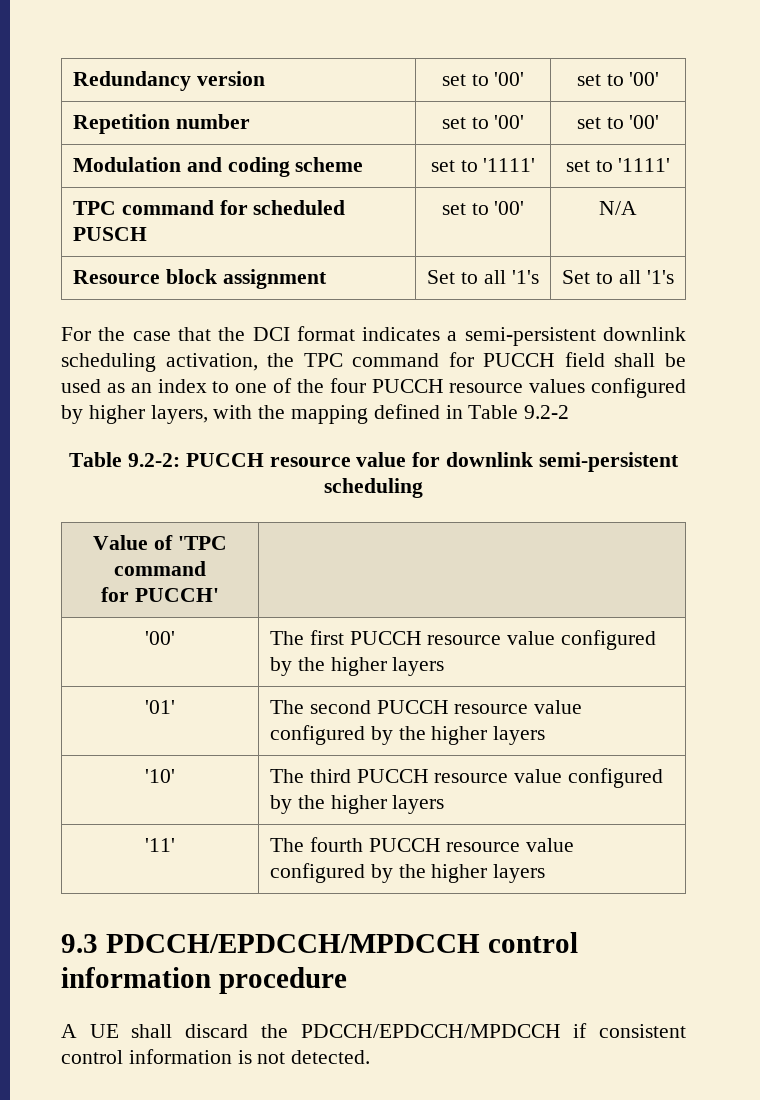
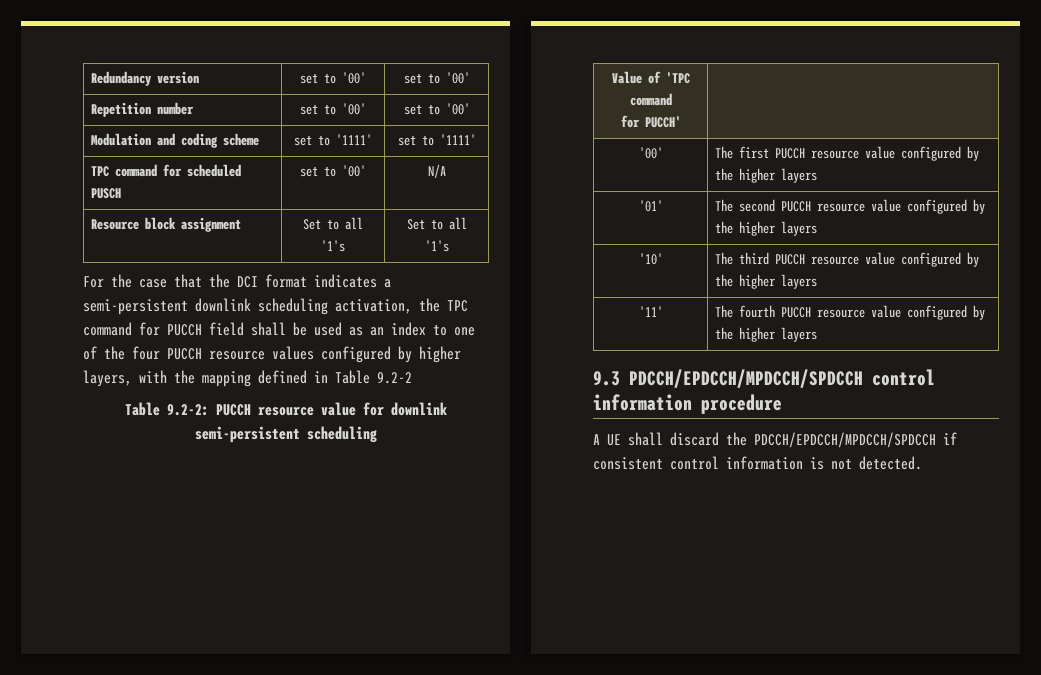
- 9.3 PDCCH/EPDCCH/MPDCCH control information procedure
+ 9.3 PDCCH/EPDCCH/MPDCCH/SPDCCH control information procedure
- A UE shall discard the PDCCH/EPDCCH/MPDCCH if consistent control information is not detected.
+ A UE shall discard the PDCCH/EPDCCH/MPDCCH/SPDCCH if consistent control information is not detected.

